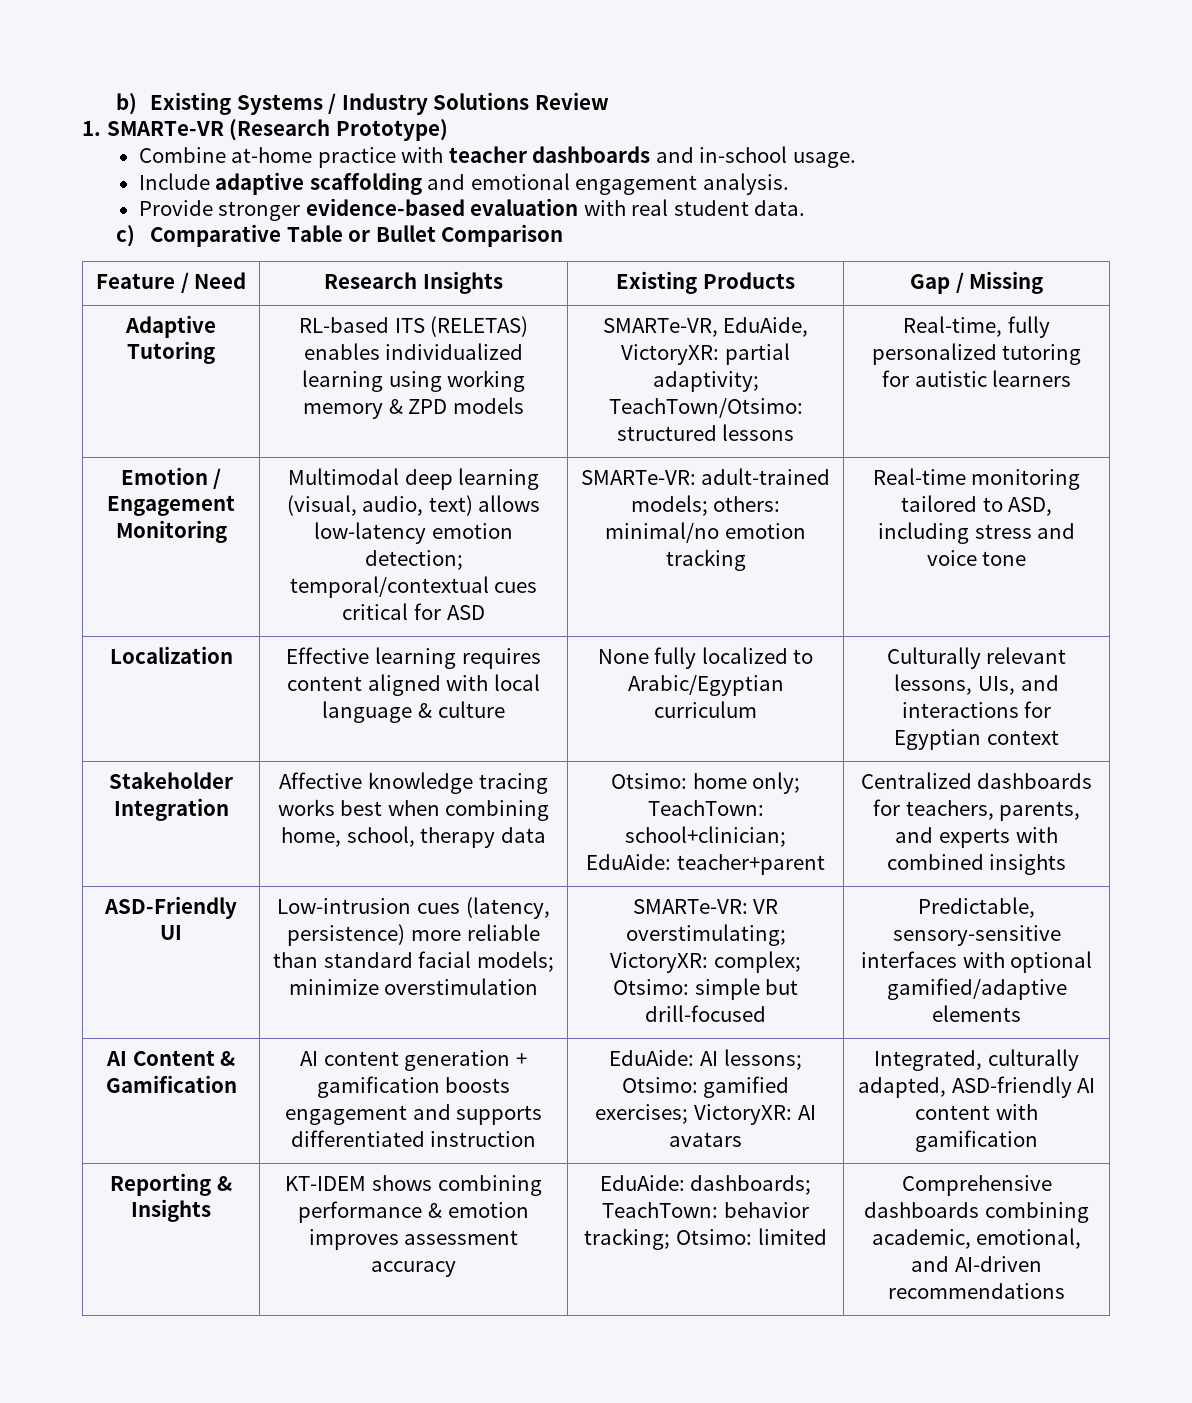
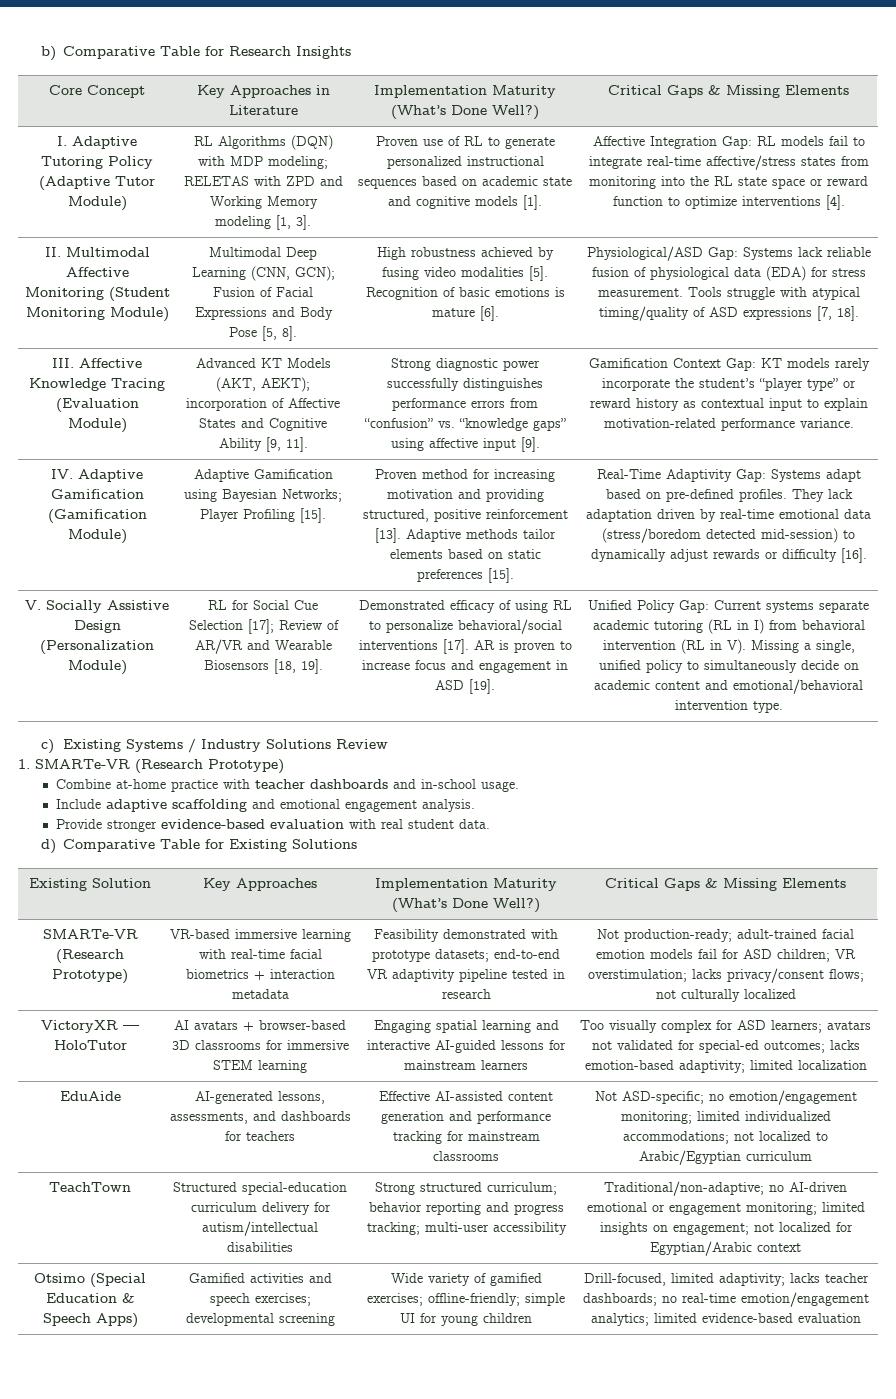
- b) Existing Systems / Industry Solutions Review
+ b) Comparative Table for Research Insights
+ Core Concept | Key Approaches in Literature | Implementation Maturity (What’s Done Well?) | Critical Gaps & Missing Elements
+ I. Adaptive Tutoring Policy (Adaptive Tutor Module) | RL Algorithms (DQN) with MDP modeling; RELETAS with ZPD and Working Memory modeling [1, 3]. | Proven use of RL to generate personalized instructional sequences based on academic state and cognitive models [1]. | Affective Integration Gap: RL models fail to integrate real-time affective/stress states from monitoring into the RL state space or reward function to optimize interventions [4].
+ II. Multimodal Affective Monitoring (Student Monitoring Module) | Multimodal Deep Learning (CNN, GCN); Fusion of Facial Expressions and Body Pose [5, 8]. | High robustness achieved by fusing video modalities [5]. Recognition of basic emotions is mature [6]. | Physiological/ASD Gap: Systems lack reliable fusion of physiological data (EDA) for stress measurement. Tools struggle with atypical timing/quality of ASD expressions [7, 18].
+ III. Affective Knowledge Tracing (Evaluation Module) | Advanced KT Models (AKT, AEKT); incorporation of Affective States and Cognitive Ability [9, 11]. | Strong diagnostic power successfully distinguishes performance errors from “confusion” vs. “knowledge gaps” using affective input [9]. | Gamification Context Gap: KT models rarely incorporate the student’s “player type” or reward history as contextual input to explain motivation-related performance variance.
+ IV. Adaptive Gamification (Gamification Module) | Adaptive Gamification using Bayesian Networks; Player Profiling [15]. | Proven method for increasing motivation and providing structured, positive reinforcement [13]. Adaptive methods tailor elements based on static preferences [15]. | Real-Time Adaptivity Gap: Systems adapt based on pre-defined profiles. They lack adaptation driven by real-time emotional data (stress/boredom detected mid-session) to dynamically adjust rewards or difficulty [16].
+ V. Socially Assistive Design (Personalization Module) | RL for Social Cue Selection [17]; Review of AR/VR and Wearable Biosensors [18, 19]. | Demonstrated efficacy of using RL to personalize behavioral/social interventions [17]. AR is proven to increase focus and engagement in ASD [19]. | Unified Policy Gap: Current systems separate academic tutoring (RL in I) from behavioral intervention (RL in V). Missing a single, unified policy to simultaneously decide on academic content and emotional/behavioral intervention type.
+ c) Existing Systems / Industry Solutions Review
- c) Comparative Table or Bullet Comparison
- Feature / Need | Research Insights | Existing Products | Gap / Missing
- Adaptive Tutoring | RL-based ITS (RELETAS) enables individualized learning using working memory & ZPD models | SMARTe-VR, EduAide, VictoryXR: partial adaptivity; TeachTown/Otsimo: structured lessons | Real-time, fully personalized tutoring for autistic learners
- Emotion / Engagement Monitoring | Multimodal deep learning (visual, audio, text) allows low-latency emotion detection; temporal/contextual cues critical for ASD | SMARTe-VR: adult-trained models; others: minimal/no emotion tracking | Real-time monitoring tailored to ASD, including stress and voice tone
- Localization | Effective learning requires content aligned with local language & culture | None fully localized to Arabic/Egyptian curriculum | Culturally relevant lessons, UIs, and interactions for Egyptian context
- Stakeholder Integration | Affective knowledge tracing works best when combining home, school, therapy data | Otsimo: home only; TeachTown: school+clinician; EduAide: teacher+parent | Centralized dashboards for teachers, parents, and experts with combined insights
- ASD-Friendly UI | Low-intrusion cues (latency, persistence) more reliable than standard facial models; minimize overstimulation | SMARTe-VR: VR overstimulating; VictoryXR: complex; Otsimo: simple but drill-focused | Predictable, sensory-sensitive interfaces with optional gamified/adaptive elements
- AI Content & Gamification | AI content generation + gamification boosts engagement and supports differentiated instruction | EduAide: AI lessons; Otsimo: gamified exercises; VictoryXR: AI avatars | Integrated, culturally adapted, ASD-friendly AI content with gamification
- Reporting & Insights | KT-IDEM shows combining performance & emotion improves assessment accuracy | EduAide: dashboards; TeachTown: behavior tracking; Otsimo: limited | Comprehensive dashboards combining academic, emotional, and AI-driven recommendations
+ d) Comparative Table for Existing Solutions
+ Existing Solution | Key Approaches | Implementation Maturity (What’s Done Well?) | Critical Gaps & Missing Elements
+ SMARTe-VR (Research Prototype) | VR-based immersive learning with real-time facial biometrics + interaction metadata | Feasibility demonstrated with prototype datasets; end-to-end VR adaptivity pipeline tested in research | Not production-ready; adult-trained facial emotion models fail for ASD children; VR overstimulation; lacks privacy/consent flows; not culturally localized
+ VictoryXR — HoloTutor | AI avatars + browser-based 3D classrooms for immersive STEM learning | Engaging spatial learning and interactive AI-guided lessons for mainstream learners | Too visually complex for ASD learners; avatars not validated for special-ed outcomes; lacks emotion-based adaptivity; limited localization
+ EduAide | AI-generated lessons, assessments, and dashboards for teachers | Effective AI-assisted content generation and performance tracking for mainstream classrooms | Not ASD-specific; no emotion/engagement monitoring; limited individualized accommodations; not localized to Arabic/Egyptian curriculum
+ TeachTown | Structured special-education curriculum delivery for autism/intellectual disabilities | Strong structured curriculum; behavior reporting and progress tracking; multi-user accessibility | Traditional/non-adaptive; no AI-driven emotional or engagement monitoring; limited insights on engagement; not localized for Egyptian/Arabic context
+ Otsimo (Special Education & Speech Apps) | Gamified activities and speech exercises; developmental screening | Wide variety of gamified exercises; offline-friendly; simple UI for young children | Drill-focused, limited adaptivity; lacks teacher dashboards; no real-time emotion/engagement analytics; limited evidence-based evaluation

